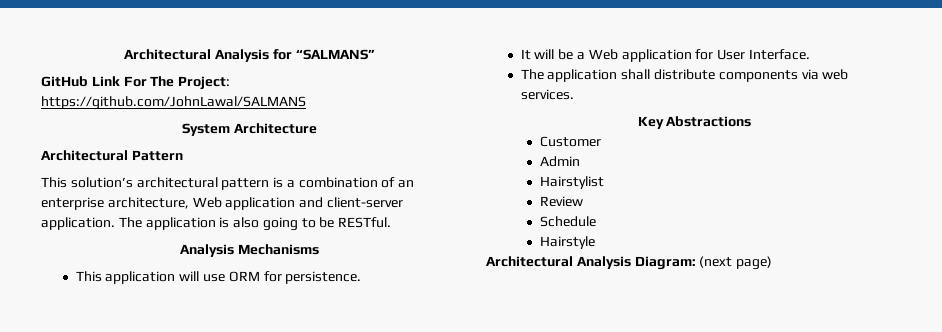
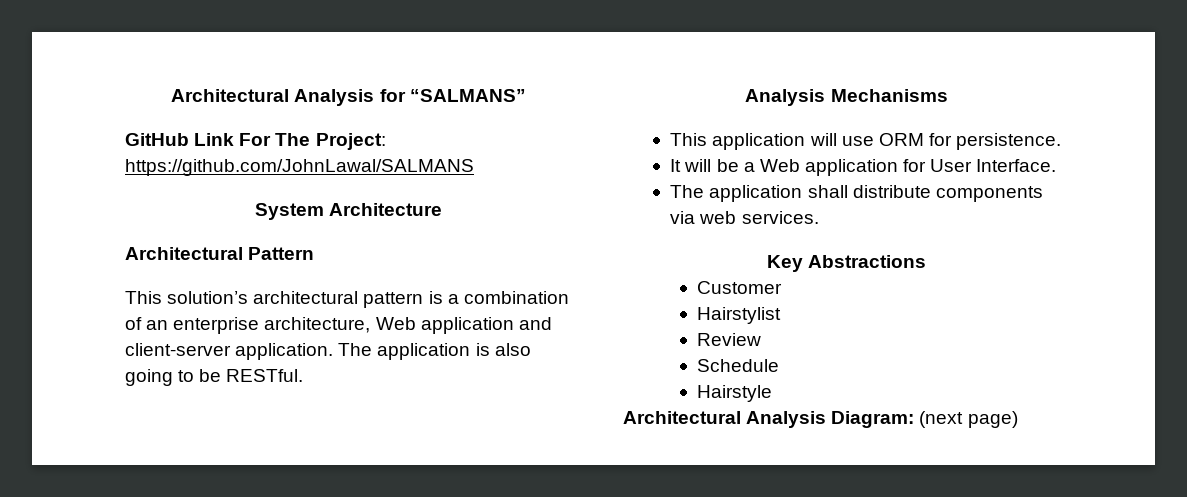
- Admin

